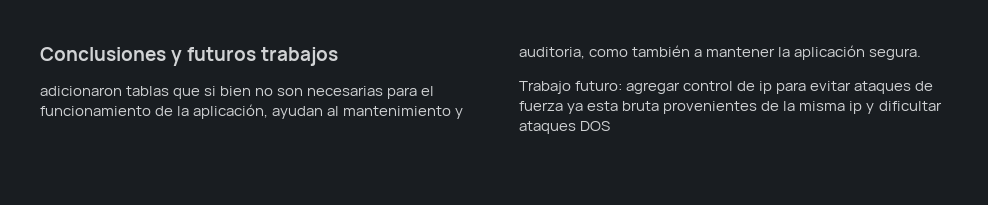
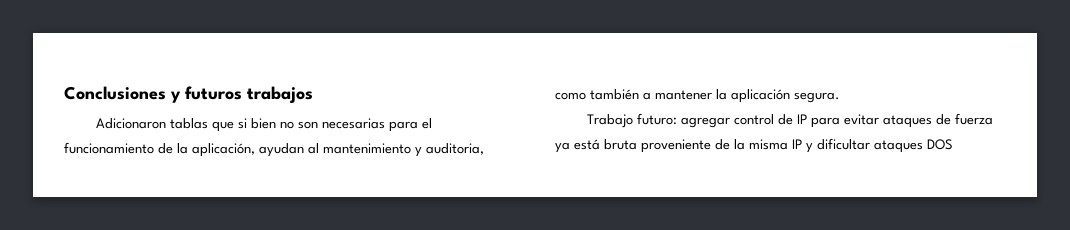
- adicionaron tablas que si bien no son necesarias para el funcionamiento de la aplicación, ayudan al mantenimiento y auditoria, como también a mantener la aplicación segura.
+ Adicionaron tablas que si bien no son necesarias para el funcionamiento de la aplicación, ayudan al mantenimiento y auditoria, como también a mantener la aplicación segura.
- Trabajo futuro: agregar control de ip para evitar ataques de fuerza ya esta bruta provenientes de la misma ip y dificultar ataques DOS
+ Trabajo futuro: agregar control de IP para evitar ataques de fuerza ya está bruta proveniente de la misma IP y dificultar ataques DOS

